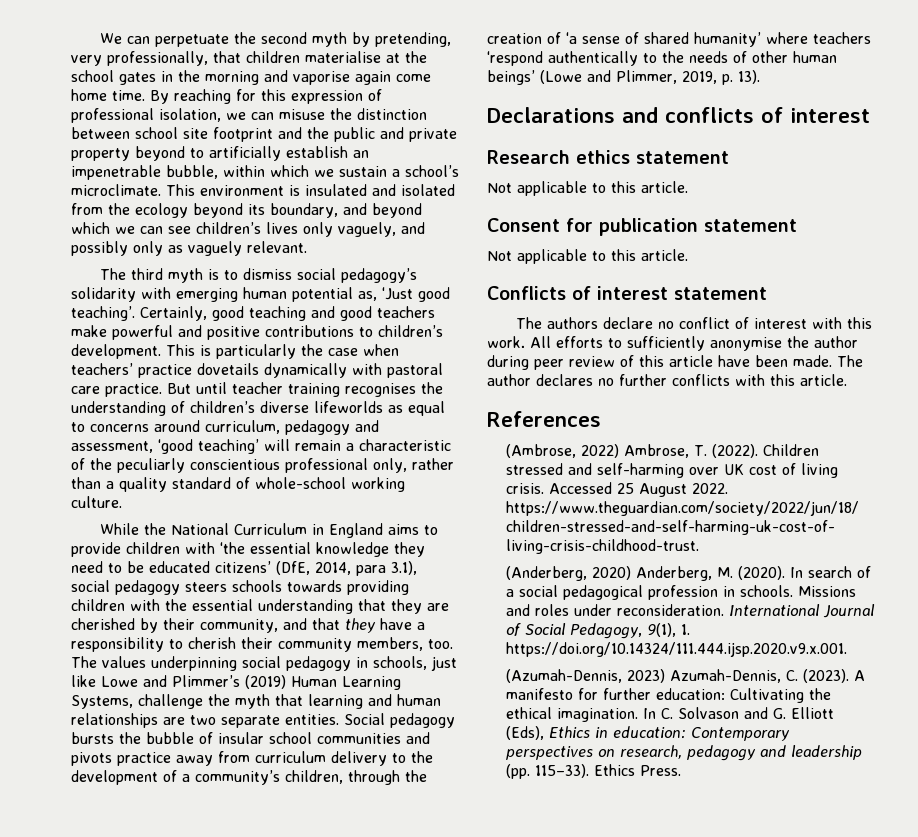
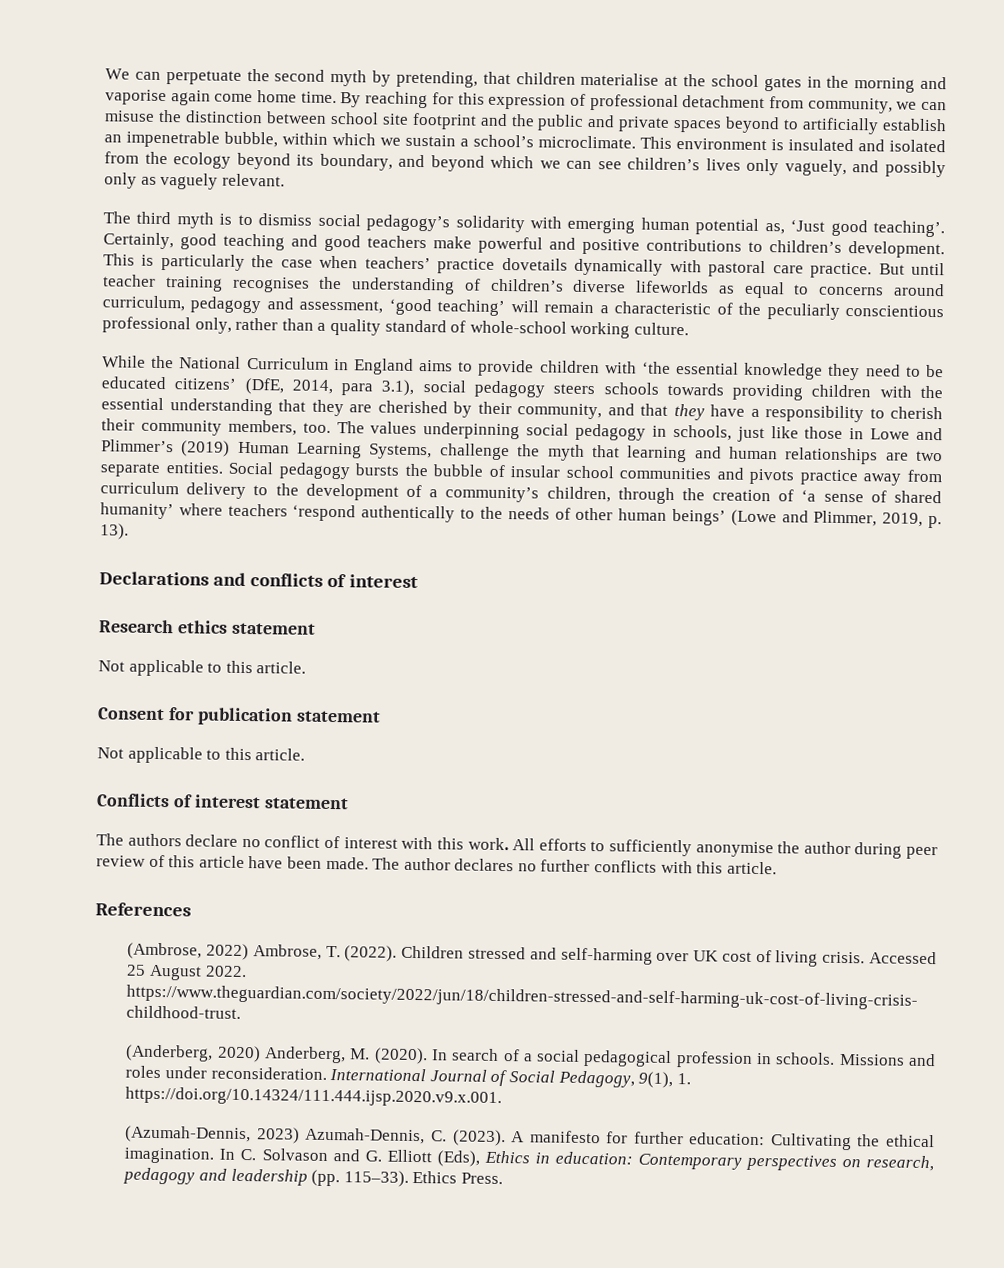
- We can perpetuate the second myth by pretending, very professionally, that children materialise at the school gates in the morning and vaporise again come home time.
+ We can perpetuate the second myth by pretending, that children materialise at the school gates in the morning and vaporise again come home time.
- By reaching for this expression of professional isolation, we can misuse the distinction between school site footprint and the public and private property beyond to artificially establish an impenetrable bubble, within which we sustain a school’s microclimate.
+ By reaching for this expression of professional detachment from community, we can misuse the distinction between school site footprint and the public and private spaces beyond to artificially establish an impenetrable bubble, within which we sustain a school’s microclimate.
- The values underpinning social pedagogy in schools, just like Lowe and Plimmer’s (2019) Human Learning Systems, challenge the myth that learning and human relationships are two separate entities.
+ The values underpinning social pedagogy in schools, just like those in Lowe and Plimmer’s (2019) Human Learning Systems, challenge the myth that learning and human relationships are two separate entities.

